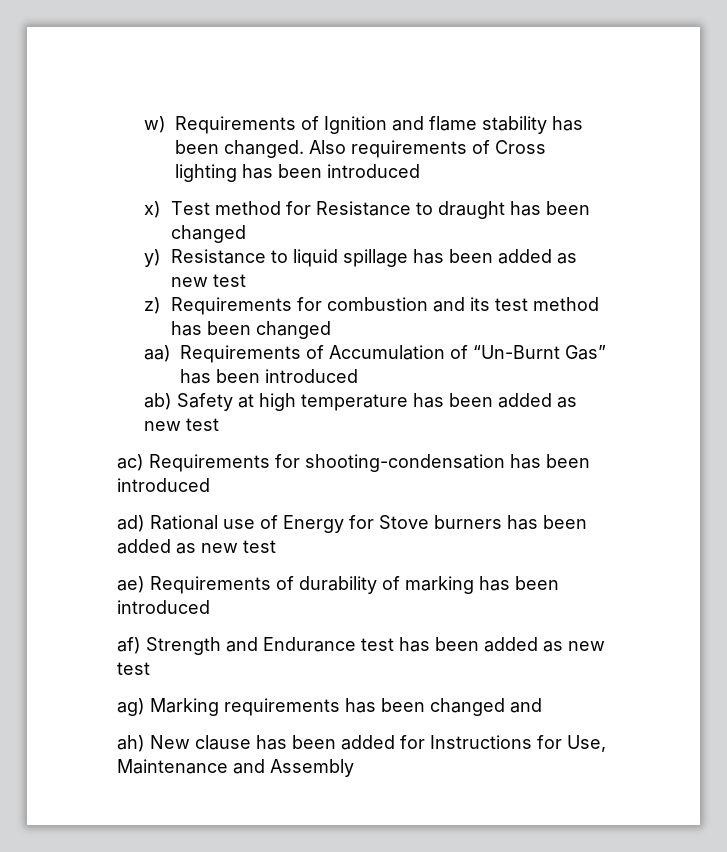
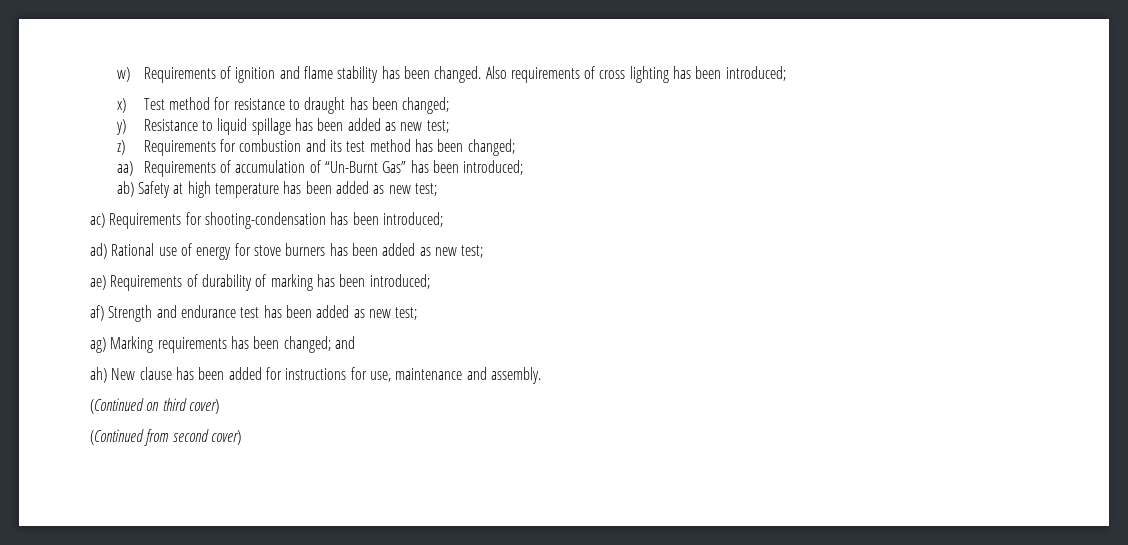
- w) Requirements of Ignition and flame stability has been changed.
+ w) Requirements of ignition and flame stability has been changed.
- Also requirements of Cross lighting has been introduced
+ Also requirements of cross lighting has been introduced;
- x) Test method for Resistance to draught has been changed
+ x) Test method for resistance to draught has been changed;
- y) Resistance to liquid spillage has been added as new test
+ y) Resistance to liquid spillage has been added as new test;
- z) Requirements for combustion and its test method has been changed
+ z) Requirements for combustion and its test method has been changed;
- aa) Requirements of Accumulation of “Un-Burnt Gas” has been introduced
+ aa) Requirements of accumulation of “Un-Burnt Gas” has been introduced;
- ab) Safety at high temperature has been added as new test
+ ab) Safety at high temperature has been added as new test;
- ac) Requirements for shooting-condensation has been introduced
+ ac) Requirements for shooting-condensation has been introduced;
- ad) Rational use of Energy for Stove burners has been added as new test
+ ad) Rational use of energy for stove burners has been added as new test;
- ae) Requirements of durability of marking has been introduced
+ ae) Requirements of durability of marking has been introduced;
- af) Strength and Endurance test has been added as new test
+ af) Strength and endurance test has been added as new test;
- ag) Marking requirements has been changed and
+ ag) Marking requirements has been changed; and
- ah) New clause has been added for Instructions for Use, Maintenance and Assembly
+ ah) New clause has been added for instructions for use, maintenance and assembly.
+ (Continued on third cover)
+ (Continued from second cover)

